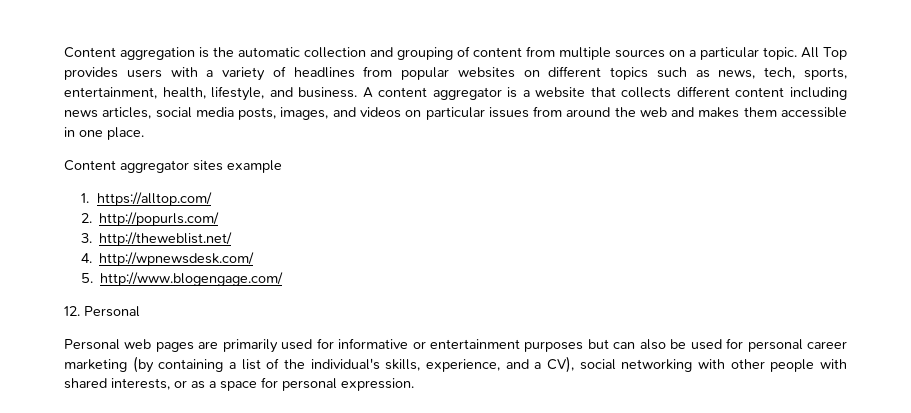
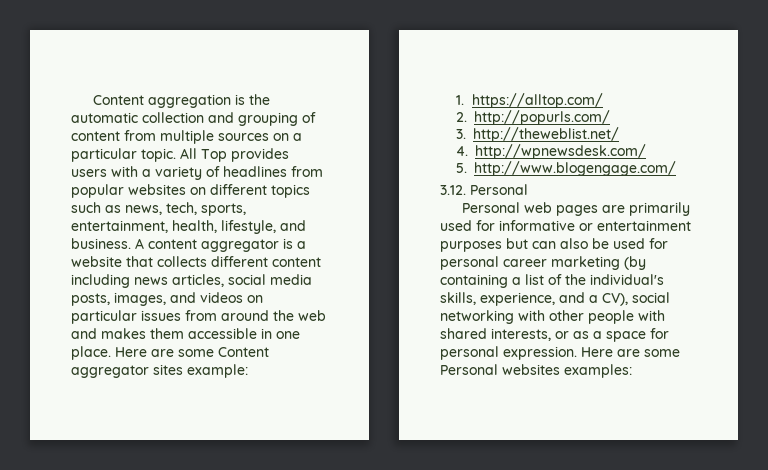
- A content aggregator is a website that collects different content including news articles, social media posts, images, and videos on particular issues from around the web and makes them accessible in one place.
- Content aggregator sites example
+ A content aggregator is a website that collects different content including news articles, social media posts, images, and videos on particular issues from around the web and makes them accessible in one place. Here are some Content aggregator sites example:
- 12. Personal
+ 3.12. Personal
+ Here are some Personal websites examples:

